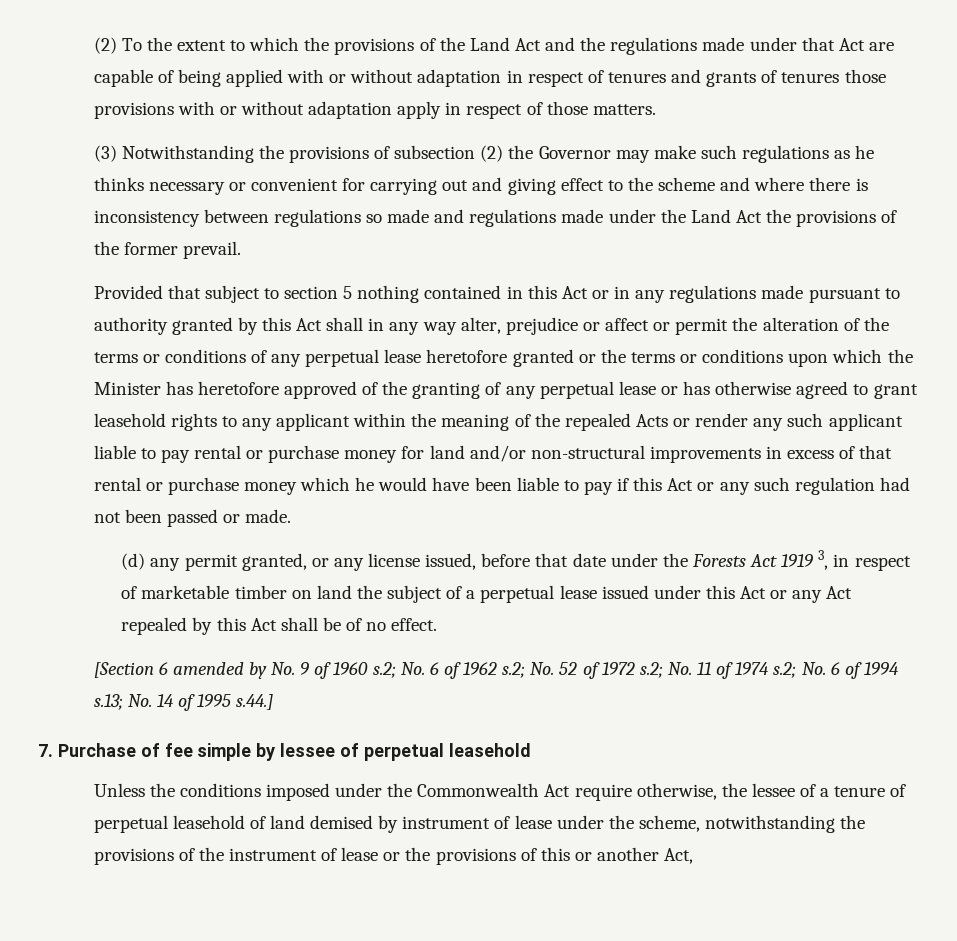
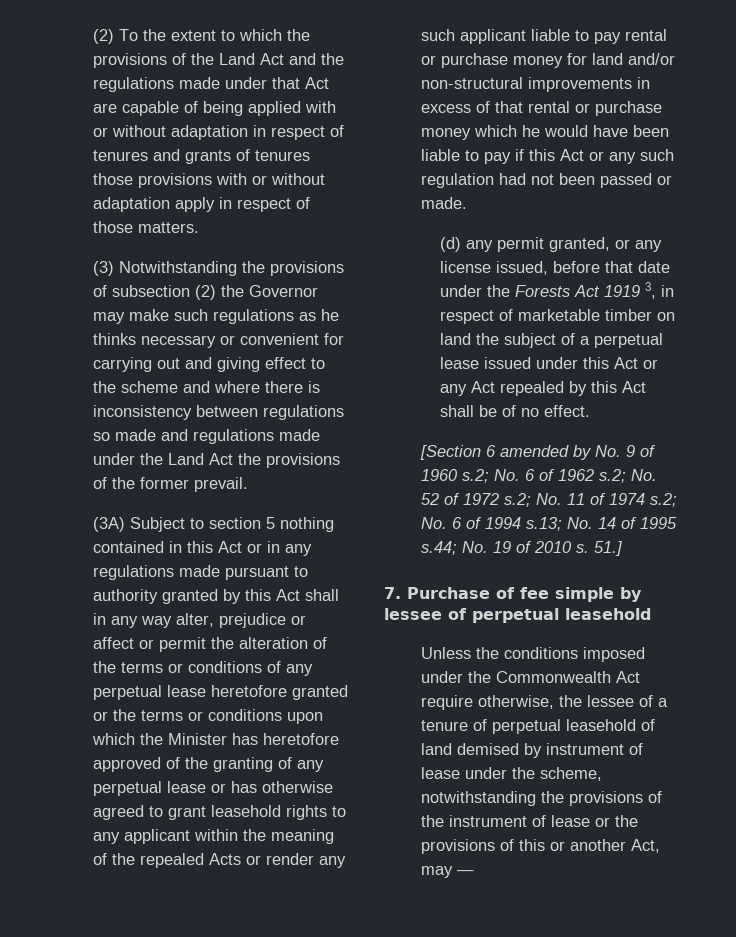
- Provided that subject to section 5 nothing contained in this Act or in any regulations made pursuant to authority granted by this Act shall in any way alter, prejudice or affect or permit the alteration of the terms or conditions of any perpetual lease heretofore granted or the terms or conditions upon which the Minister has heretofore approved of the granting of any perpetual lease or has otherwise agreed to grant leasehold rights to any applicant within the meaning of the repealed Acts or render any such applicant liable to pay rental or purchase money for land and/or non-structural improvements in excess of that rental or purchase money which he would have been liable to pay if this Act or any such regulation had not been passed or made.
+ (3A) Subject to section 5 nothing contained in this Act or in any regulations made pursuant to authority granted by this Act shall in any way alter, prejudice or affect or permit the alteration of the terms or conditions of any perpetual lease heretofore granted or the terms or conditions upon which the Minister has heretofore approved of the granting of any perpetual lease or has otherwise agreed to grant leasehold rights to any applicant within the meaning of the repealed Acts or render any such applicant liable to pay rental or purchase money for land and/or non-structural improvements in excess of that rental or purchase money which he would have been liable to pay if this Act or any such regulation had not been passed or made.
- [Section 6 amended by No. 9 of 1960 s.2; No. 6 of 1962 s.2; No. 52 of 1972 s.2; No. 11 of 1974 s.2; No. 6 of 1994 s.13; No. 14 of 1995 s.44.]
+ [Section 6 amended by No. 9 of 1960 s.2; No. 6 of 1962 s.2; No. 52 of 1972 s.2; No. 11 of 1974 s.2; No. 6 of 1994 s.13; No. 14 of 1995 s.44; No. 19 of 2010 s. 51.]
- Unless the conditions imposed under the Commonwealth Act require otherwise, the lessee of a tenure of perpetual leasehold of land demised by instrument of lease under the scheme, notwithstanding the provisions of the instrument of lease or the provisions of this or another Act,
+ Unless the conditions imposed under the Commonwealth Act require otherwise, the lessee of a tenure of perpetual leasehold of land demised by instrument of lease under the scheme, notwithstanding the provisions of the instrument of lease or the provisions of this or another Act, may —

